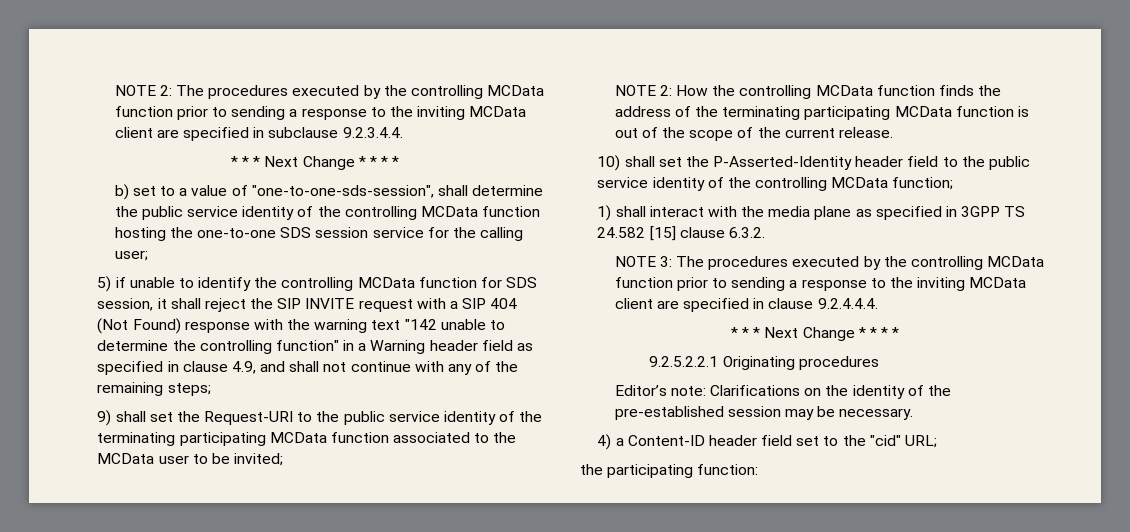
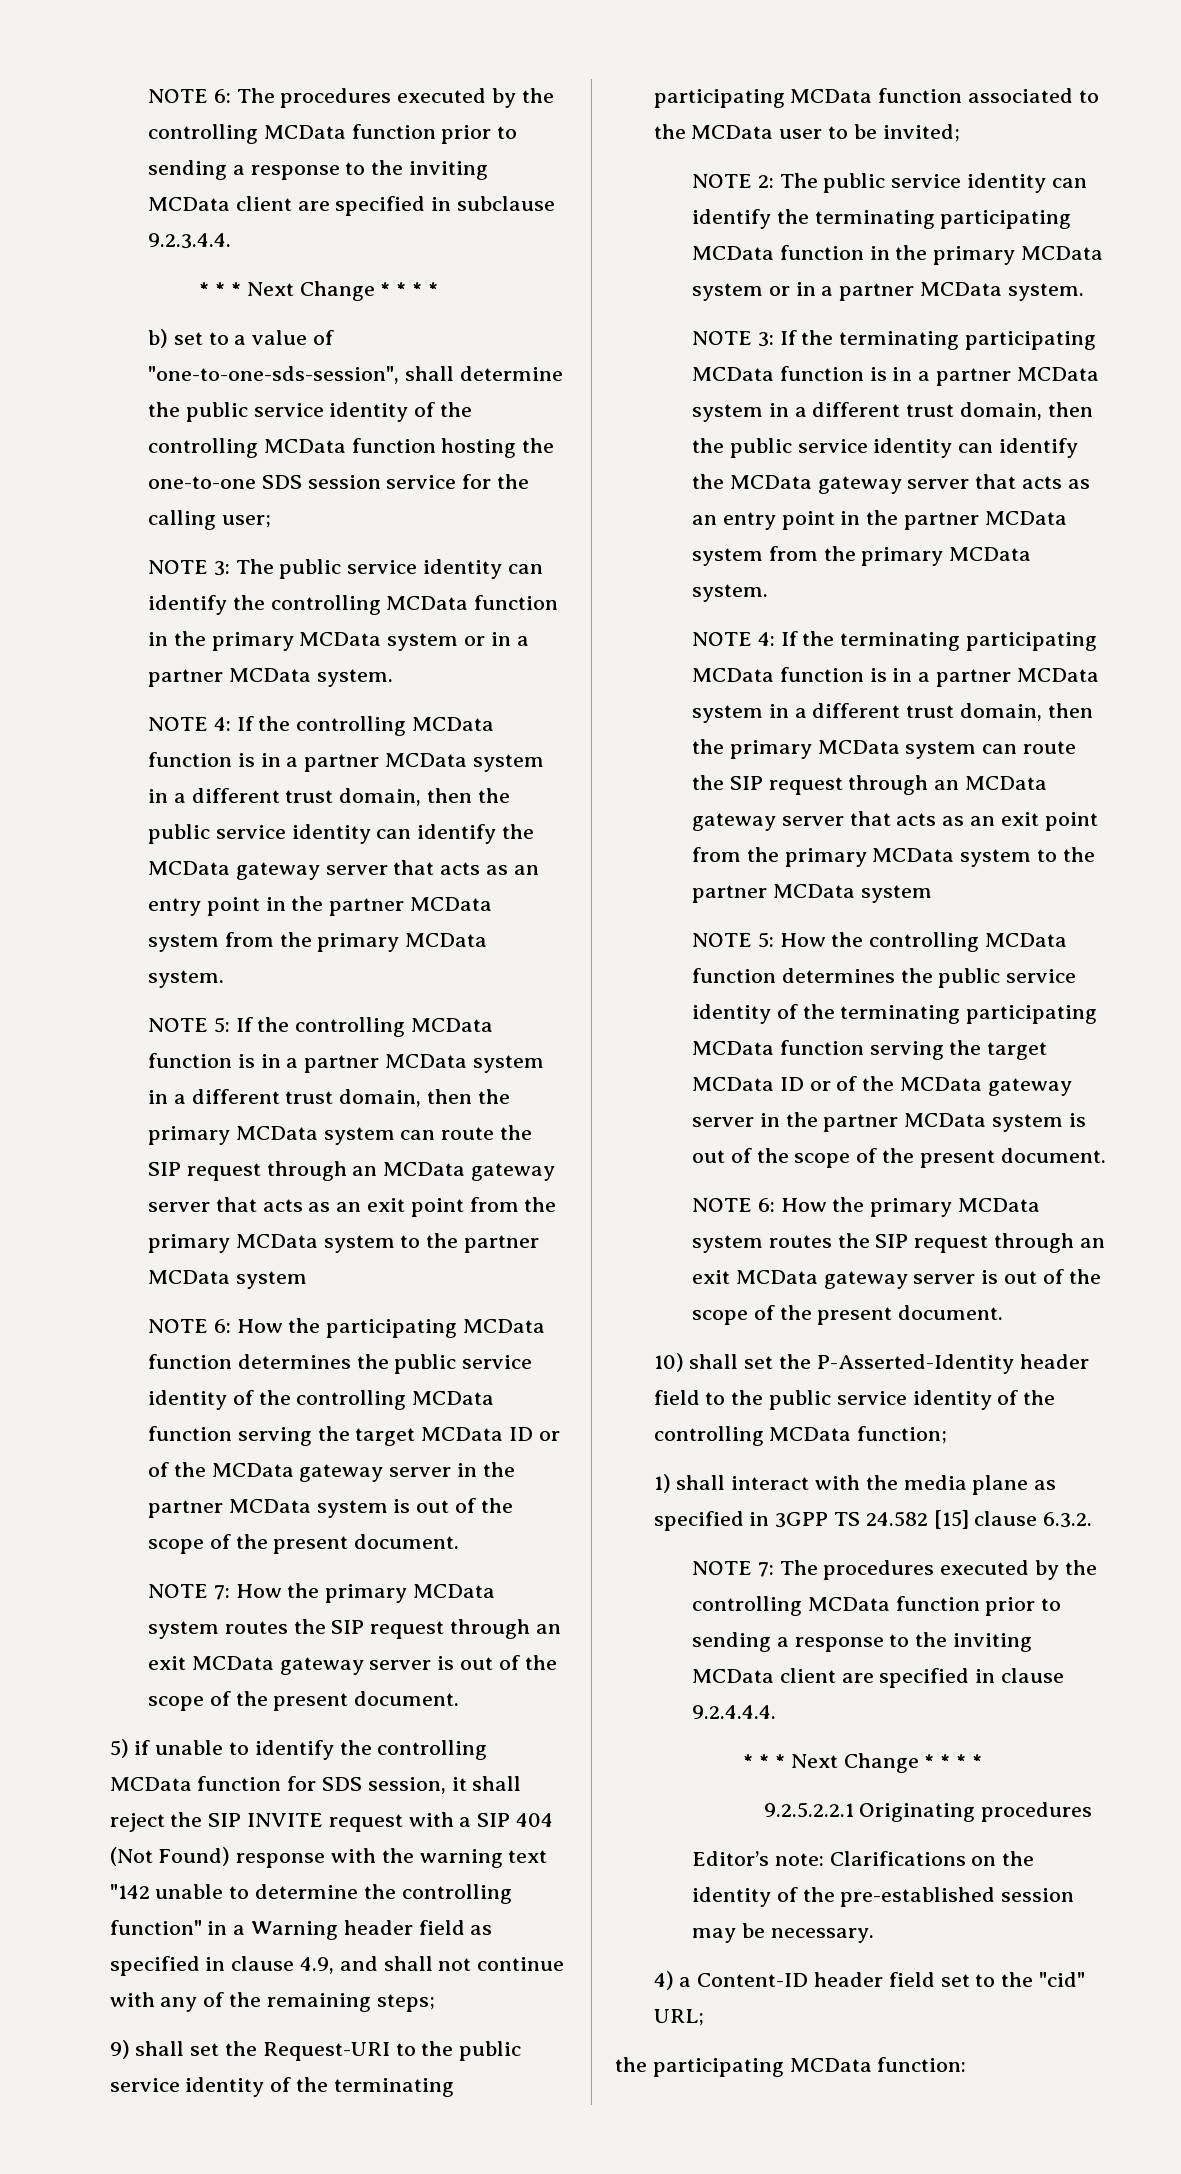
- NOTE 2: The procedures executed by the controlling MCData function prior to sending a response to the inviting MCData client are specified in subclause 9.2.3.4.4.
+ NOTE 6: The procedures executed by the controlling MCData function prior to sending a response to the inviting MCData client are specified in subclause 9.2.3.4.4.
+ NOTE 3: The public service identity can identify the controlling MCData function in the primary MCData system or in a partner MCData system.
+ NOTE 4: If the controlling MCData function is in a partner MCData system in a different trust domain, then the public service identity can identify the MCData gateway server that acts as an entry point in the partner MCData system from the primary MCData system.
+ NOTE 5: If the controlling MCData function is in a partner MCData system in a different trust domain, then the primary MCData system can route the SIP request through an MCData gateway server that acts as an exit point from the primary MCData system to the partner MCData system
+ NOTE 6: How the participating MCData function determines the public service identity of the controlling MCData function serving the target MCData ID or of the MCData gateway server in the partner MCData system is out of the scope of the present document.
+ NOTE 7: How the primary MCData system routes the SIP request through an exit MCData gateway server is out of the scope of the present document.
- NOTE 2: How the controlling MCData function finds the address of the terminating participating MCData function is out of the scope of the current release.
+ NOTE 2: The public service identity can identify the terminating participating MCData function in the primary MCData system or in a partner MCData system.
+ NOTE 3: If the terminating participating MCData function is in a partner MCData system in a different trust domain, then the public service identity can identify the MCData gateway server that acts as an entry point in the partner MCData system from the primary MCData system.
+ NOTE 4: If the terminating participating MCData function is in a partner MCData system in a different trust domain, then the primary MCData system can route the SIP request through an MCData gateway server that acts as an exit point from the primary MCData system to the partner MCData system
+ NOTE 5: How the controlling MCData function determines the public service identity of the terminating participating MCData function serving the target MCData ID or of the MCData gateway server in the partner MCData system is out of the scope of the present document.
+ NOTE 6: How the primary MCData system routes the SIP request through an exit MCData gateway server is out of the scope of the present document.
- NOTE 3: The procedures executed by the controlling MCData function prior to sending a response to the inviting MCData client are specified in clause 9.2.4.4.4.
+ NOTE 7: The procedures executed by the controlling MCData function prior to sending a response to the inviting MCData client are specified in clause 9.2.4.4.4.
- the participating function:
+ the participating MCData function:

